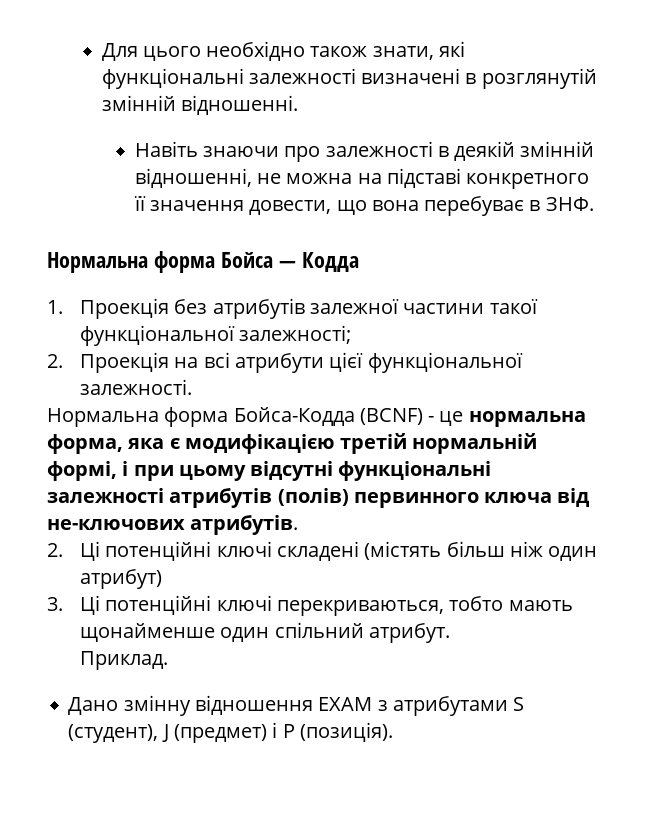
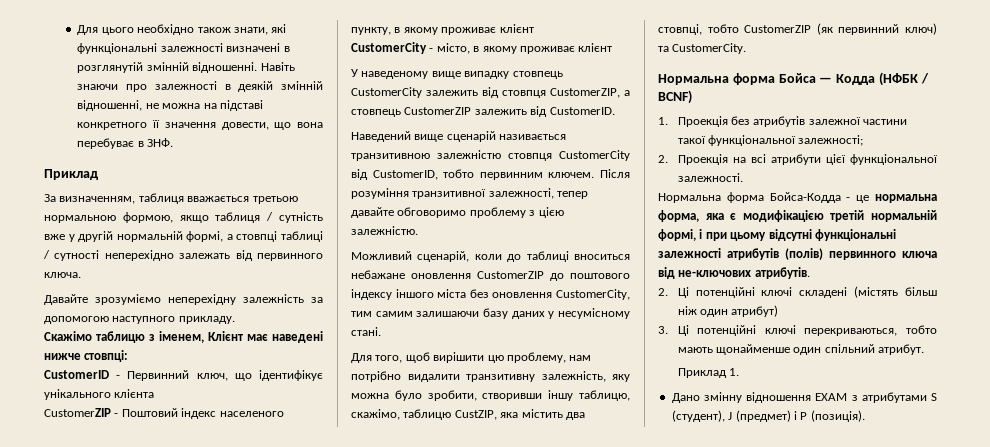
- Для цього необхідно також знати, які функціональні залежності визначені в розглянутій змінній відношенні.
- Навіть знаючи про залежності в деякій змінній відношенні, не можна на підставі конкретного її значення довести, що вона перебуває в ЗНФ.
+ Для цього необхідно також знати, які функціональні залежності визначені в розглянутій змінній відношенні. Навіть знаючи про залежності в деякій змінній відношенні, не можна на підставі конкретного її значення довести, що вона перебуває в ЗНФ.
+ Приклад
+ За визначенням, таблиця вважається третьою нормальною формою, якщо таблиця / сутність вже у другій нормальній формі, а стовпці таблиці / сутності неперехідно залежать від первинного ключа.
+ Давайте зрозуміємо неперехідну залежність за допомогою наступного прикладу.
+ Скажімо таблицю з іменем, Клієнт має наведені нижче стовпці:
+ CustomerID - Первинний ключ, що ідентифікує унікального клієнта
+ CustomerZIP - Поштовий індекс населеного пункту, в якому проживає клієнт
+ CustomerCity - місто, в якому проживає клієнт
+ У наведеному вище випадку стовпець CustomerCity залежить від стовпця CustomerZIP, а стовпець CustomerZIP залежить від CustomerID.
+ Наведений вище сценарій називається транзитивною залежністю стовпця CustomerCity від CustomerID, тобто первинним ключем. Після розуміння транзитивної залежності, тепер давайте обговоримо проблему з цією залежністю.
+ Можливий сценарій, коли до таблиці вноситься небажане оновлення CustomerZIP до поштового індексу іншого міста без оновлення CustomerCity, тим самим залишаючи базу даних у несумісному стані.
+ Для того, щоб вирішити цю проблему, нам потрібно видалити транзитивну залежність, яку можна було зробити, створивши іншу таблицю, скажімо, таблицю CustZIP, яка містить два стовпці, тобто CustomerZIP (як первинний ключ) та CustomerCity.
- Нормальна форма Бойса — Кодда
+ Нормальна форма Бойса — Кодда (НФБК / BCNF)
- Нормальна форма Бойса-Кодда (BCNF) - це нормальна форма, яка є модифікацією третій нормальній формі, і при цьому відсутні функціональні залежності атрибутів (полів) первинного ключа від не-ключових атрибутів.
+ Нормальна форма Бойса-Кодда - це нормальна форма, яка є модифікацією третій нормальній формі, і при цьому відсутні функціональні залежності атрибутів (полів) первинного ключа від не-ключових атрибутів.
- Приклад.
+ Приклад 1.

